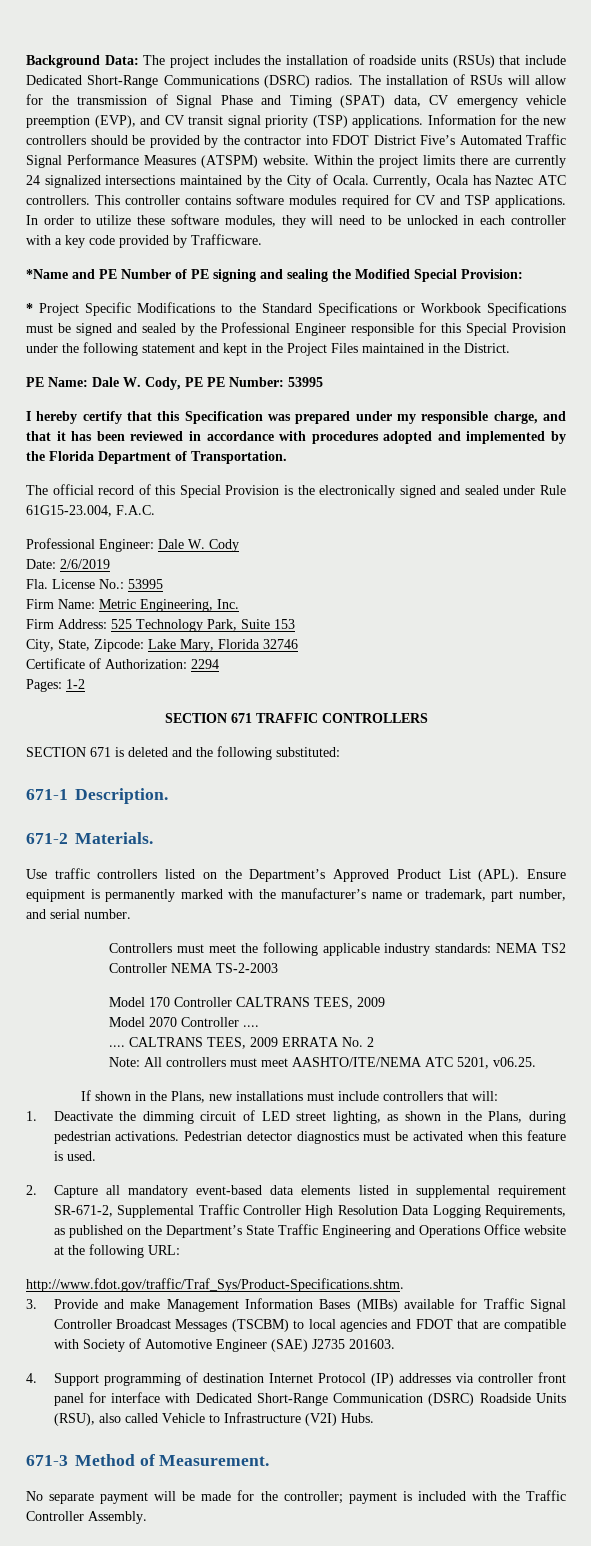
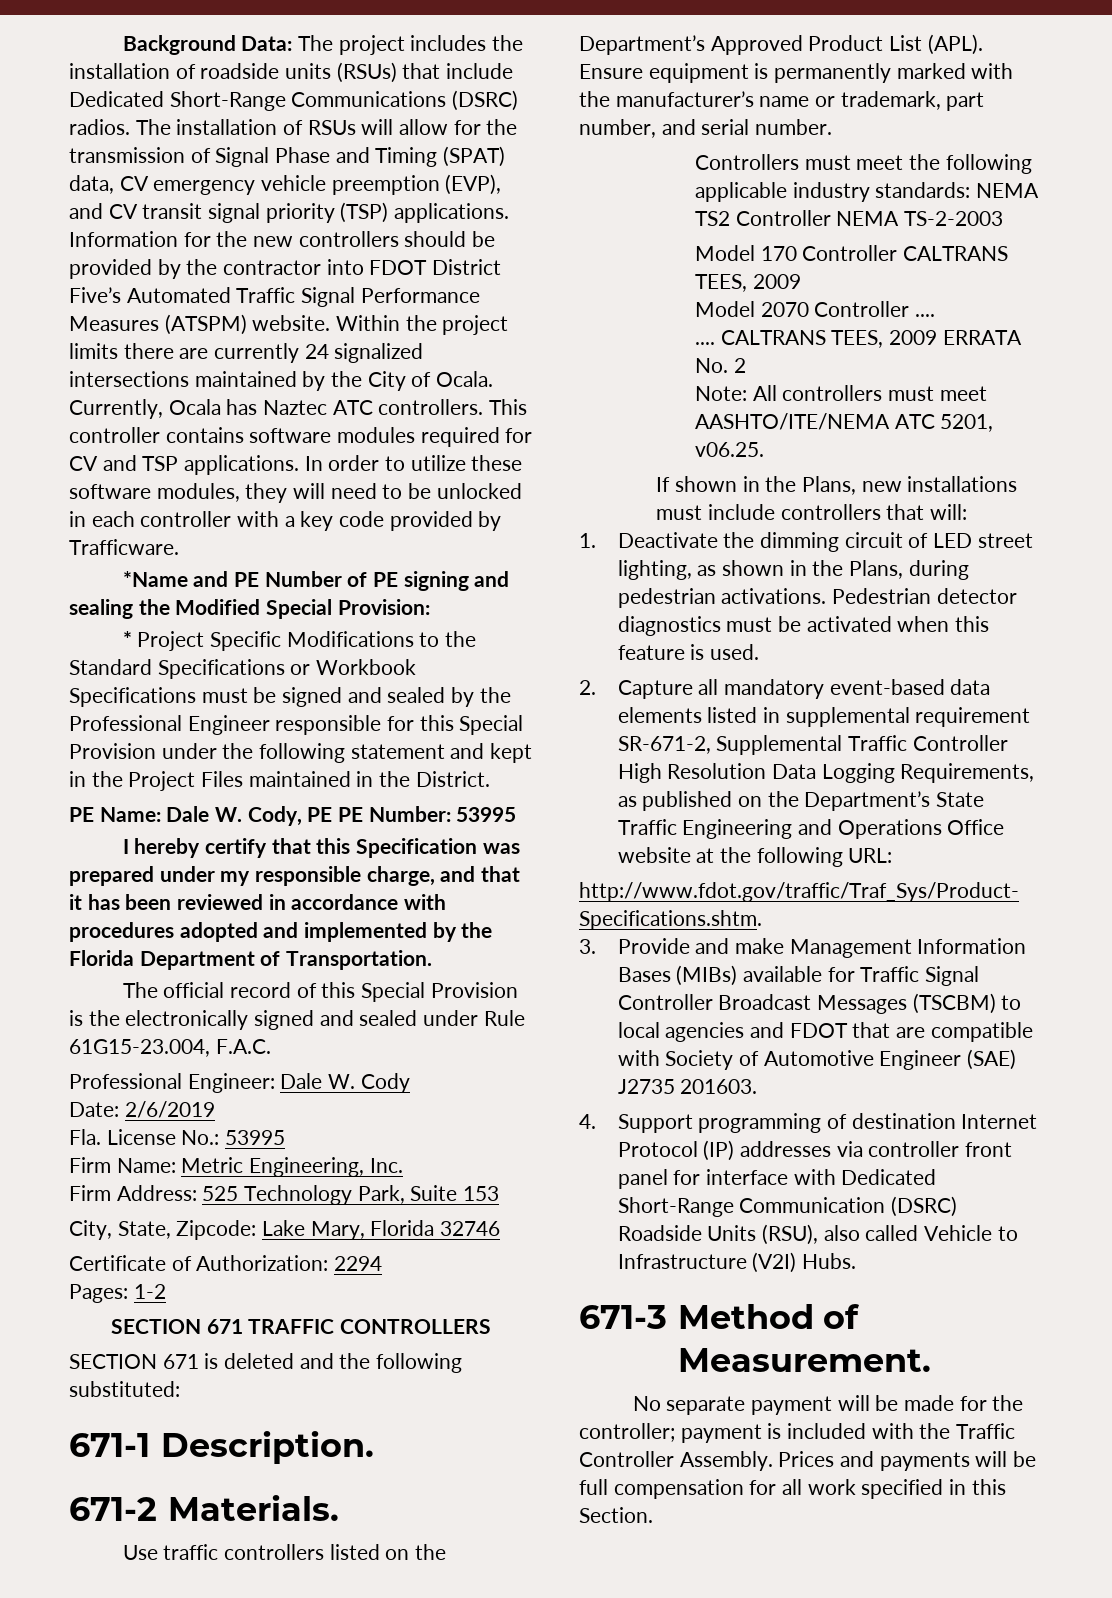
+ Prices and payments will be full compensation for all work specified in this Section.

